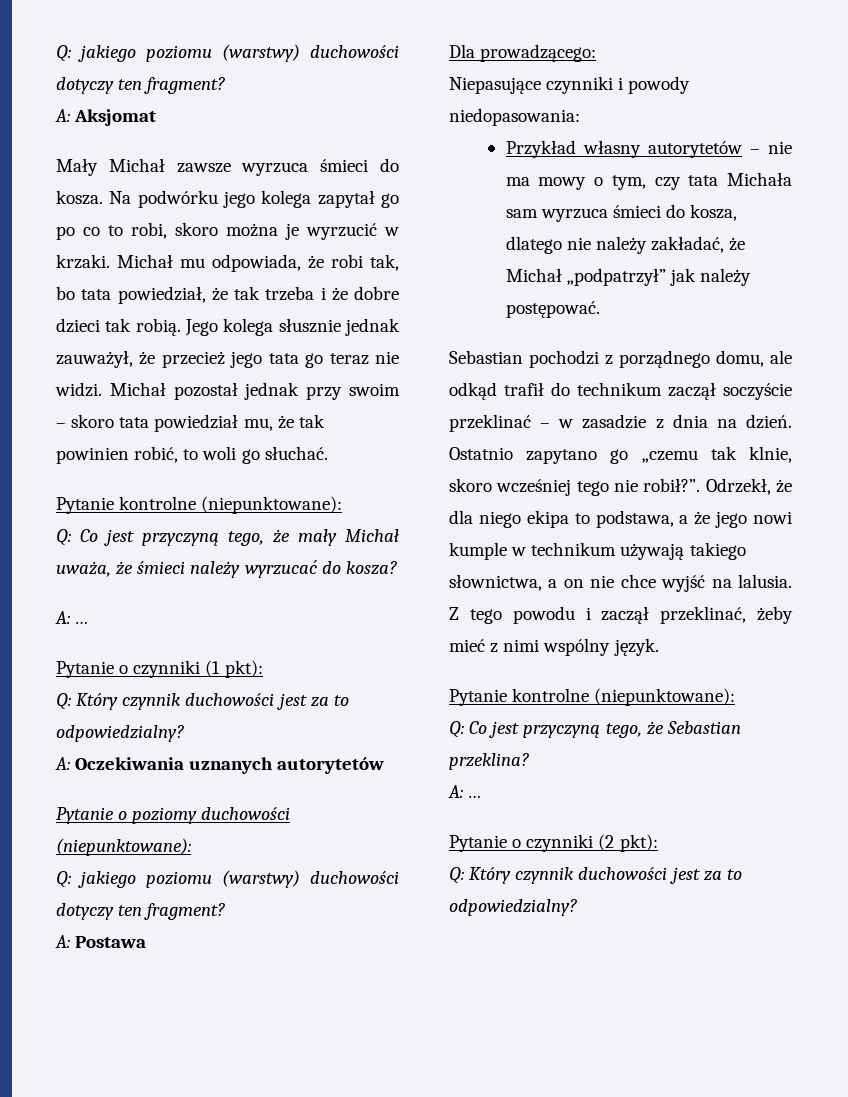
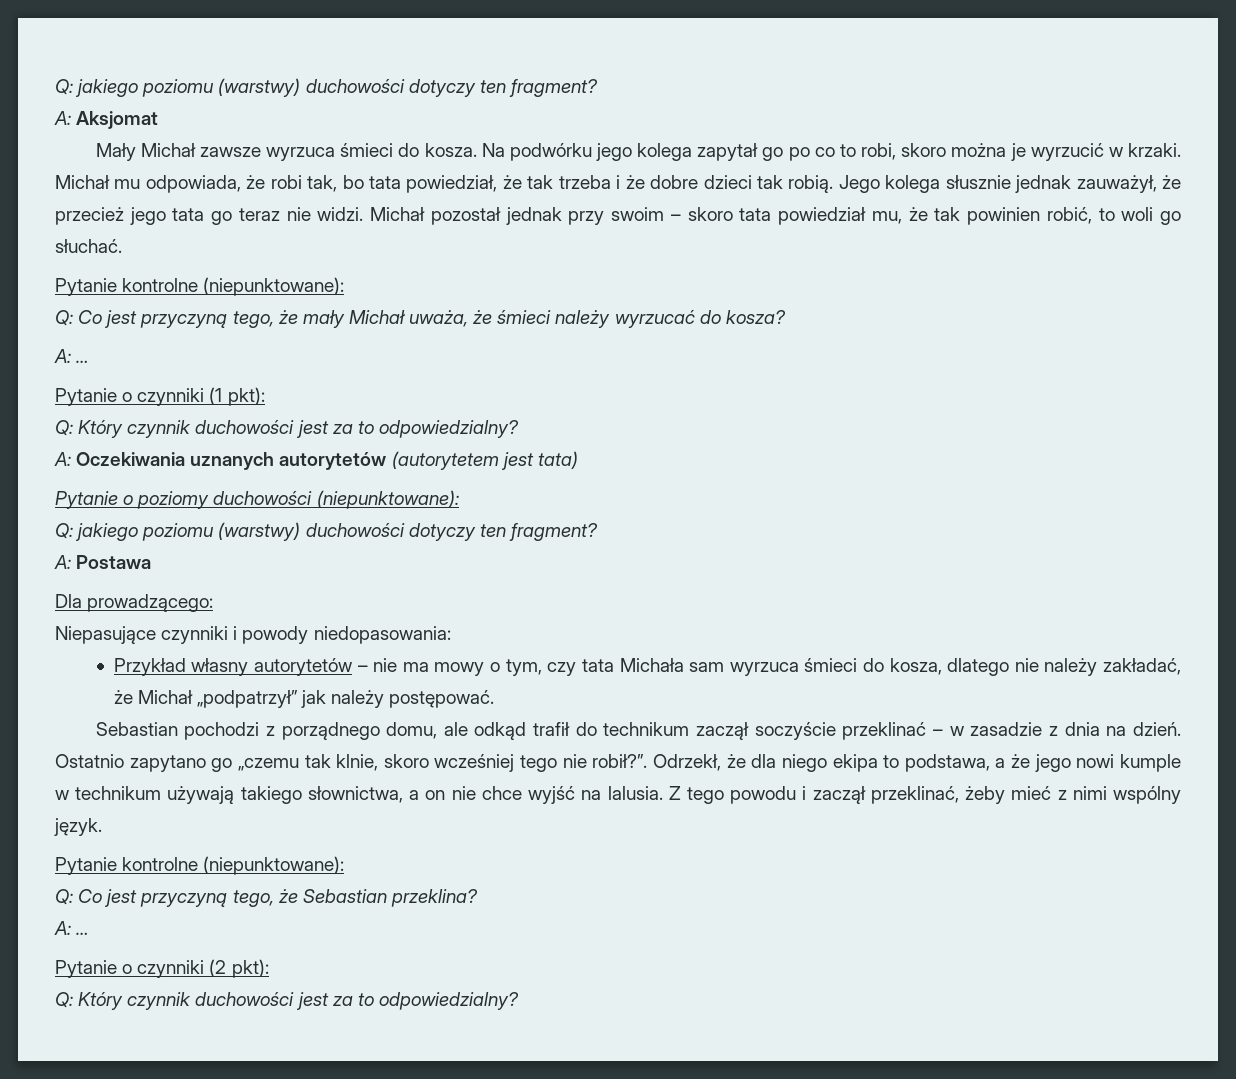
- A: Oczekiwania uznanych autorytetów
+ A: Oczekiwania uznanych autorytetów (autorytetem jest tata)

